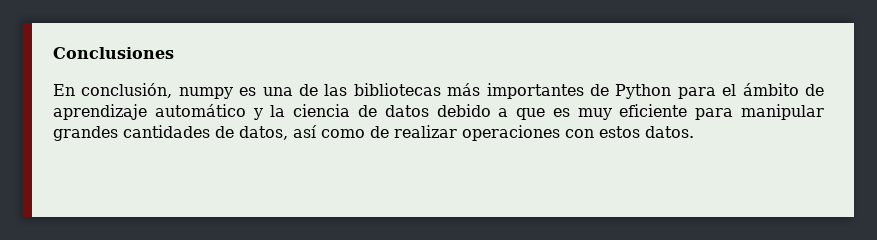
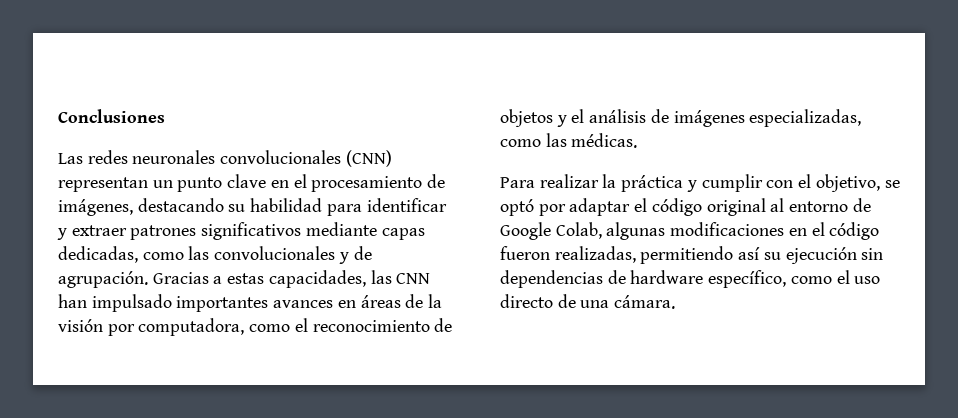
- En conclusión, numpy es una de las bibliotecas más importantes de Python para el ámbito de aprendizaje automático y la ciencia de datos debido a que es muy eficiente para manipular grandes cantidades de datos, así como de realizar operaciones con estos datos.
+ Las redes neuronales convolucionales (CNN) representan un punto clave en el procesamiento de imágenes, destacando su habilidad para identificar y extraer patrones significativos mediante capas dedicadas, como las convolucionales y de agrupación. Gracias a estas capacidades, las CNN han impulsado importantes avances en áreas de la visión por computadora, como el reconocimiento de objetos y el análisis de imágenes especializadas, como las médicas.
+ Para realizar la práctica y cumplir con el objetivo, se optó por adaptar el código original al entorno de Google Colab, algunas modificaciones en el código fueron realizadas, permitiendo así su ejecución sin dependencias de hardware específico, como el uso directo de una cámara.

